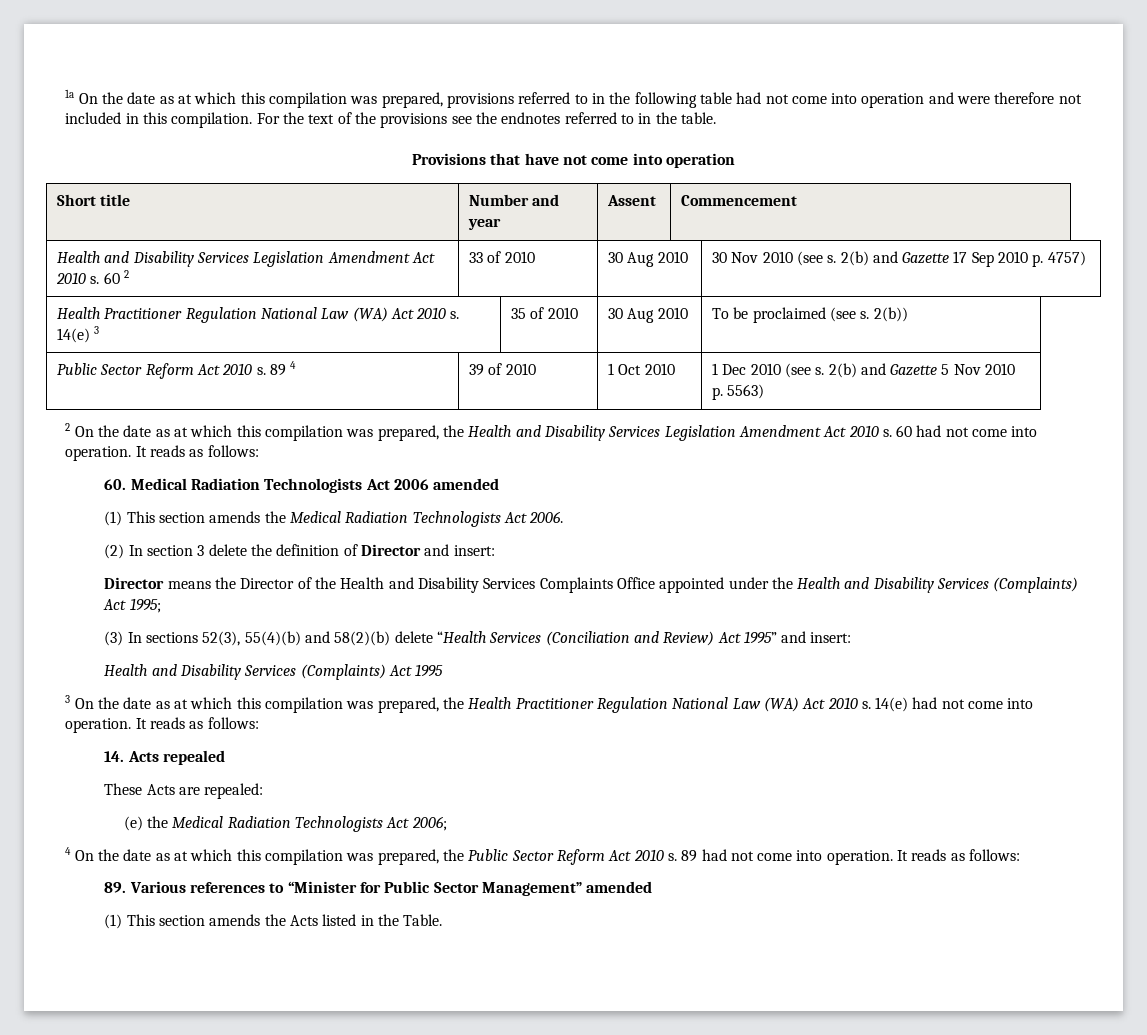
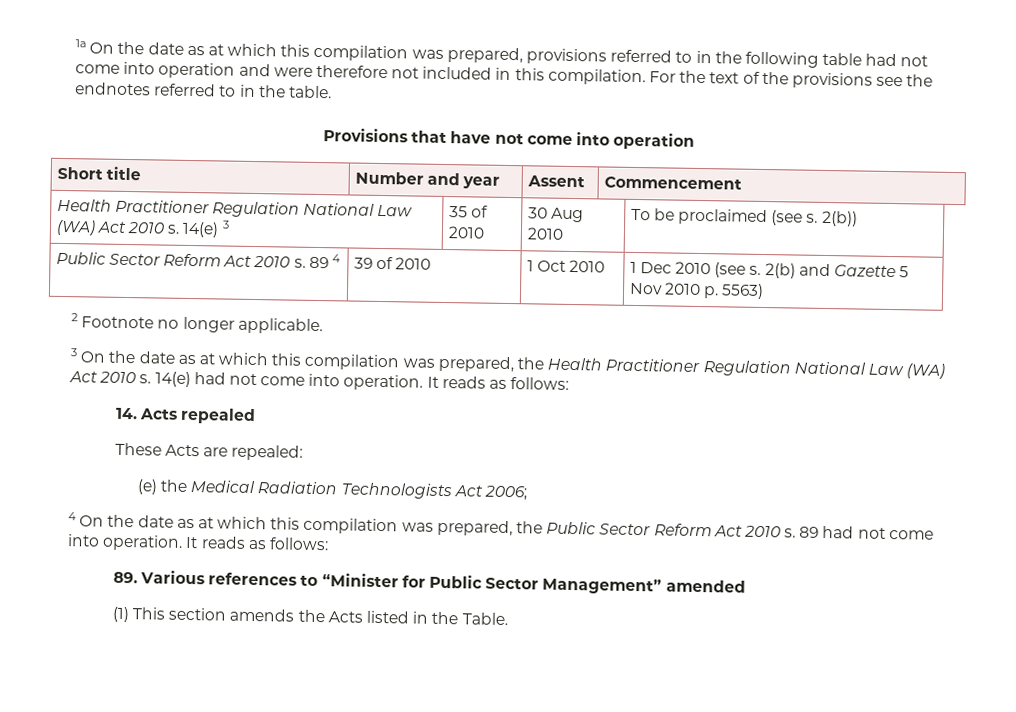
- Health and Disability Services Legislation Amendment Act 2010 s. 60 2 | 33 of 2010 | 30 Aug 2010 | 30 Nov 2010 (see s. 2(b) and Gazette 17 Sep 2010 p. 4757)
- 2 On the date as at which this compilation was prepared, the Health and Disability Services Legislation Amendment Act 2010 s. 60 had not come into operation. It reads as follows:
- 60. Medical Radiation Technologists Act 2006 amended
- (1) This section amends the Medical Radiation Technologists Act 2006.
- (2) In section 3 delete the definition of Director and insert:
- Director means the Director of the Health and Disability Services Complaints Office appointed under the Health and Disability Services (Complaints) Act 1995;
- (3) In sections 52(3), 55(4)(b) and 58(2)(b) delete “Health Services (Conciliation and Review) Act 1995” and insert:
- Health and Disability Services (Complaints) Act 1995
+ 2 Footnote no longer applicable.

